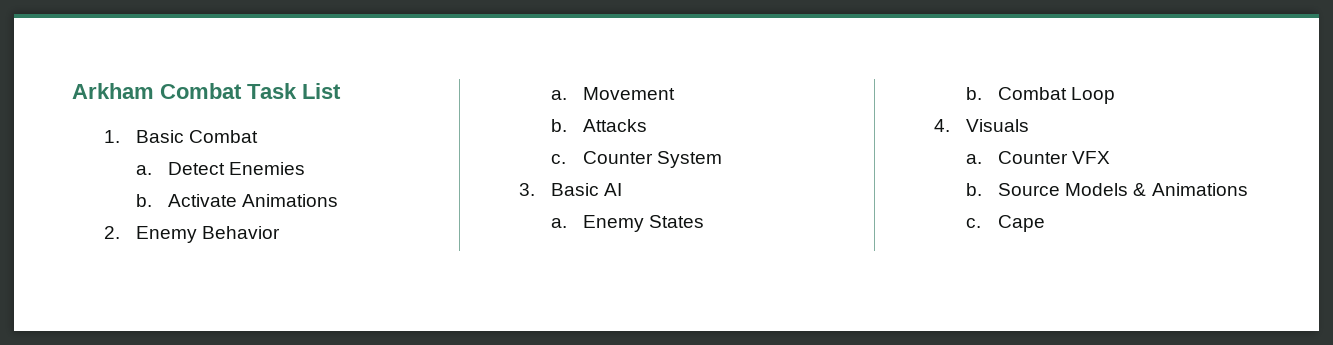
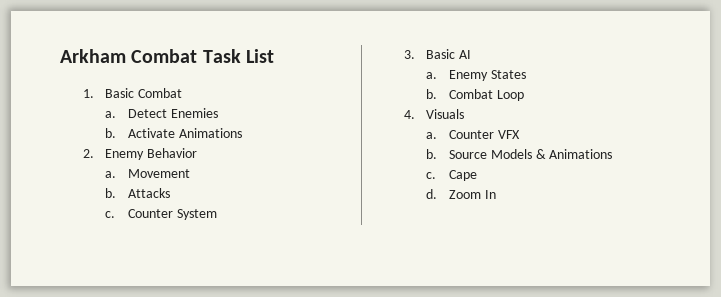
+ d. Zoom In

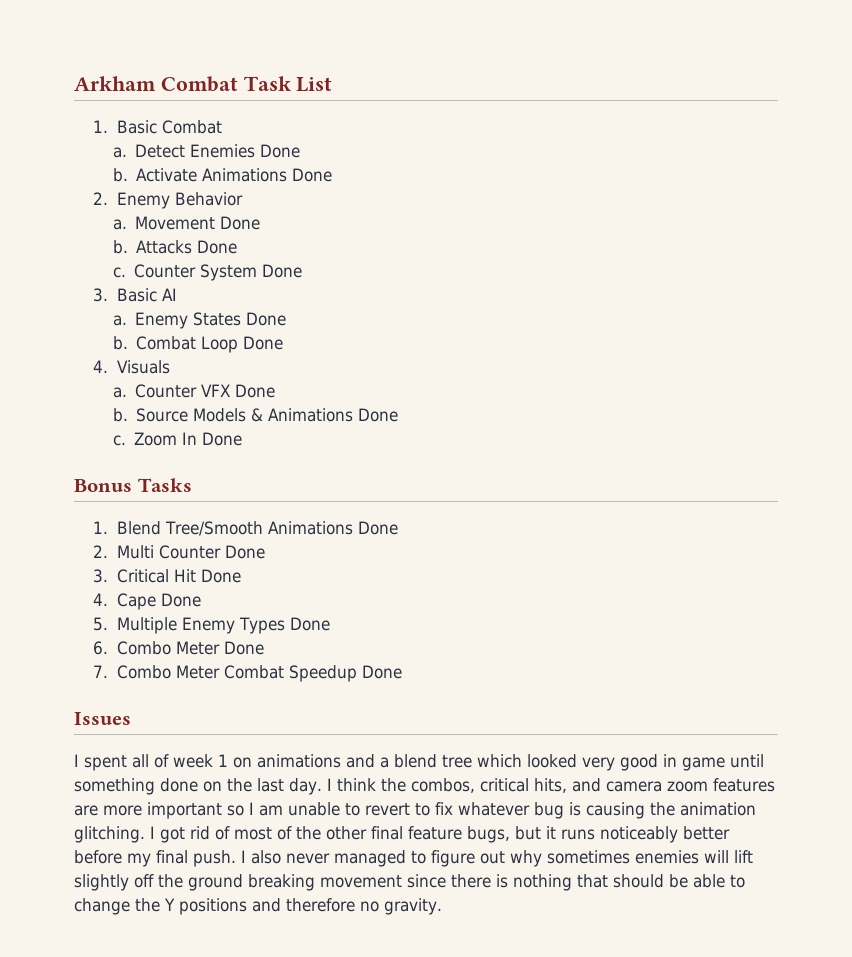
- Detect Enemies
+ Detect Enemies Done
- Activate Animations
+ Activate Animations Done
- Movement
+ Movement Done
- Attacks
+ Attacks Done
- Counter System
+ Counter System Done
- Enemy States
+ Enemy States Done
- Combat Loop
+ Combat Loop Done
- Counter VFX
+ Counter VFX Done
- Source Models & Animations
- c. Cape
- d. Zoom In
+ Source Models & Animations Done
+ c. Zoom In Done
+ Bonus Tasks
+ 1. Blend Tree/Smooth Animations Done
+ 2. Multi Counter Done
+ 3. Critical Hit Done
+ 4. Cape Done
+ 5. Multiple Enemy Types Done
+ 6. Combo Meter Done
+ 7. Combo Meter Combat Speedup Done
+ Issues
+ I spent all of week 1 on animations and a blend tree which looked very good in game until something done on the last day. I think the combos, critical hits, and camera zoom features are more important so I am unable to revert to fix whatever bug is causing the animation glitching. I got rid of most of the other final feature bugs, but it runs noticeably better before my final push. I also never managed to figure out why sometimes enemies will lift slightly off the ground breaking movement since there is nothing that should be able to change the Y positions and therefore no gravity.

